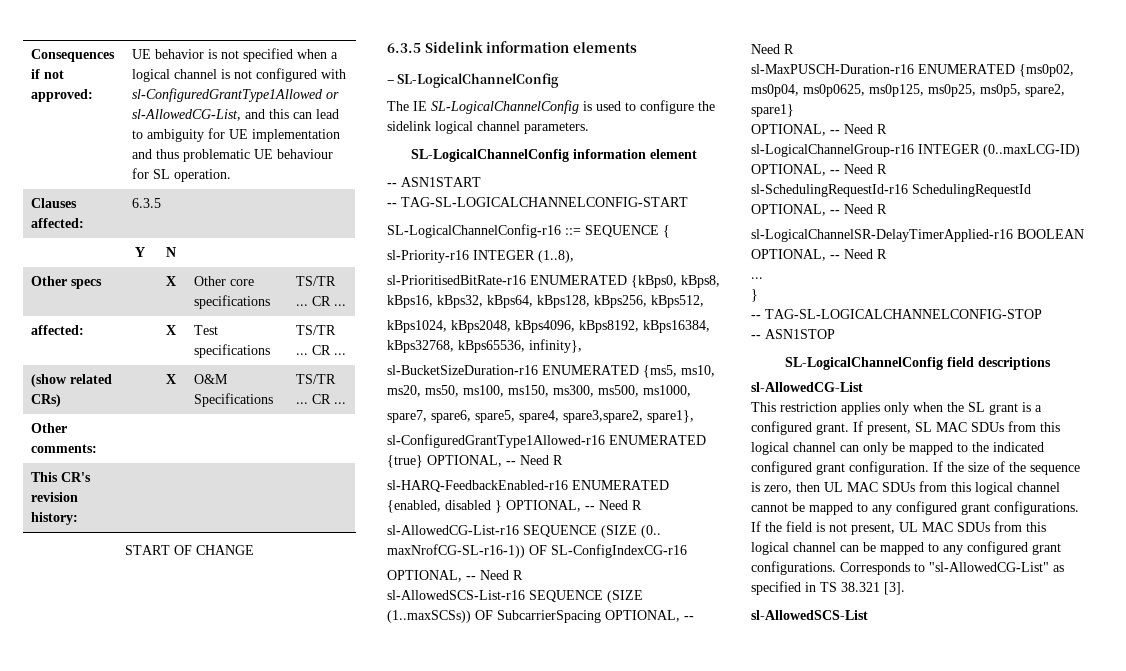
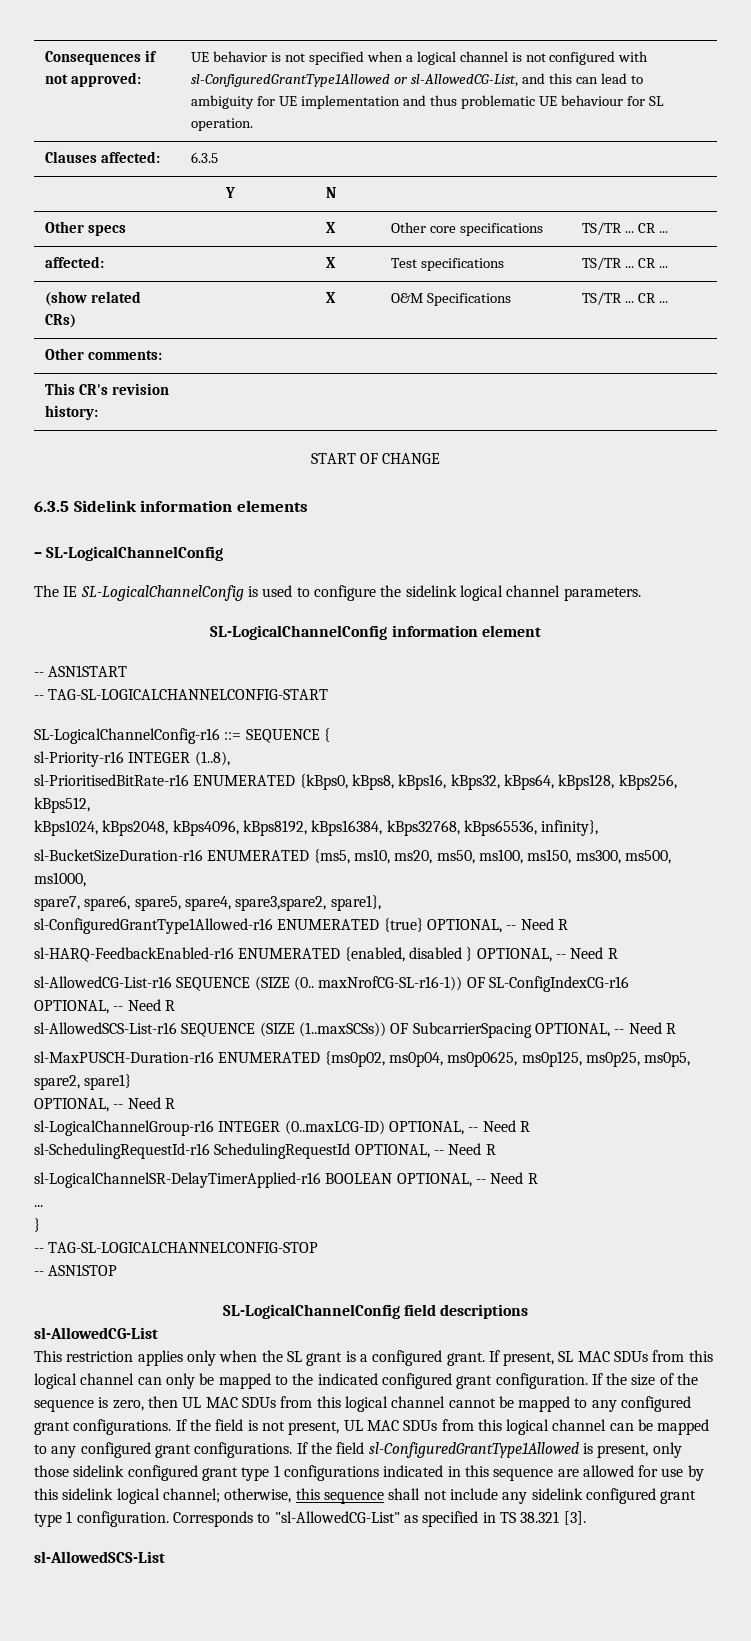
+ If the field sl-ConfiguredGrantType1Allowed is present, only those sidelink configured grant type 1 configurations indicated in this sequence are allowed for use by this sidelink logical channel; otherwise, this sequence shall not include any sidelink configured grant type 1 configuration.

